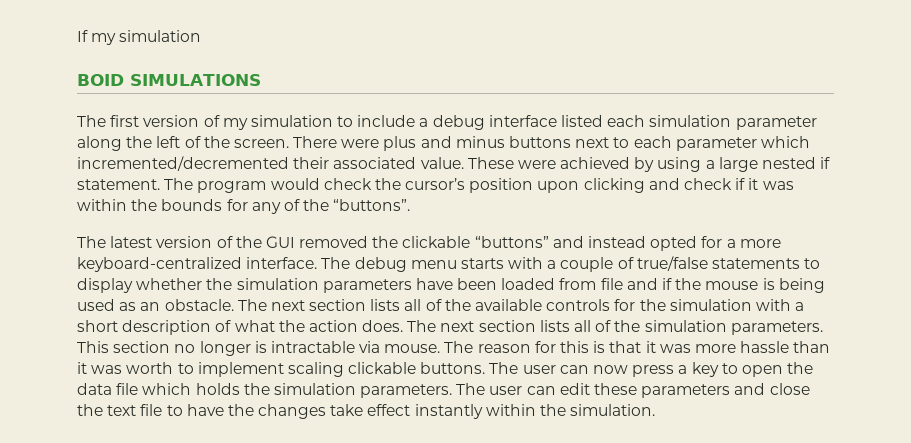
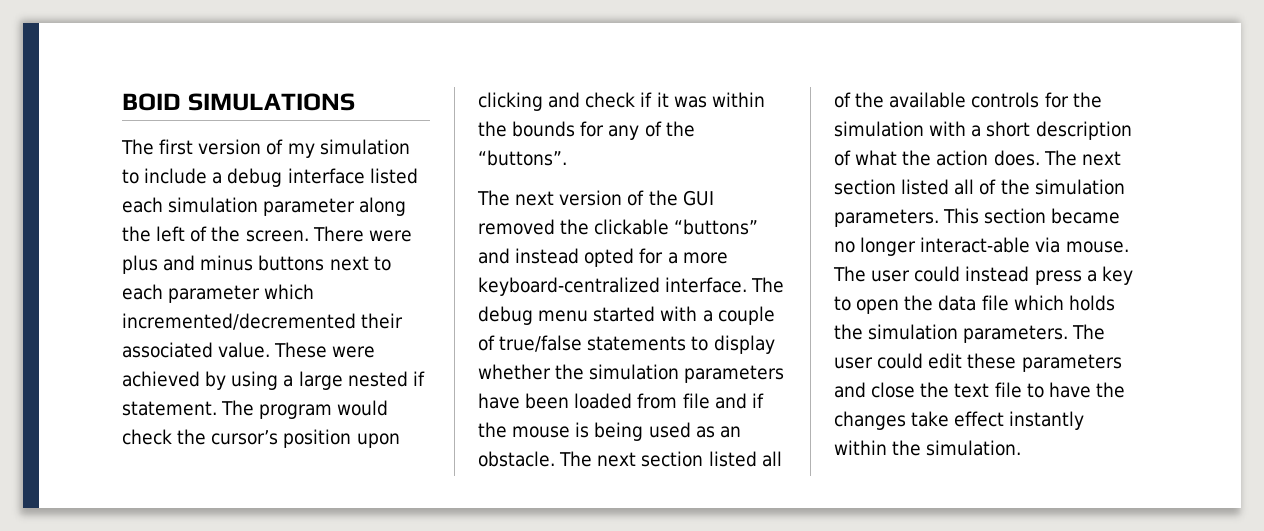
- If my simulation
- The latest version of the GUI removed the clickable “buttons” and instead opted for a more keyboard-centralized interface.
+ The next version of the GUI removed the clickable “buttons” and instead opted for a more keyboard-centralized interface.
- The debug menu starts with a couple of true/false statements to display whether the simulation parameters have been loaded from file and if the mouse is being used as an obstacle.
+ The debug menu started with a couple of true/false statements to display whether the simulation parameters have been loaded from file and if the mouse is being used as an obstacle.
- The next section lists all of the available controls for the simulation with a short description of what the action does.
+ The next section listed all of the available controls for the simulation with a short description of what the action does.
- The next section lists all of the simulation parameters.
+ The next section listed all of the simulation parameters.
- This section no longer is intractable via mouse.
+ This section became no longer interact-able via mouse.
- The reason for this is that it was more hassle than it was worth to implement scaling clickable buttons. The user can now press a key to open the data file which holds the simulation parameters.
+ The user could instead press a key to open the data file which holds the simulation parameters.
- The user can edit these parameters and close the text file to have the changes take effect instantly within the simulation.
+ The user could edit these parameters and close the text file to have the changes take effect instantly within the simulation.

